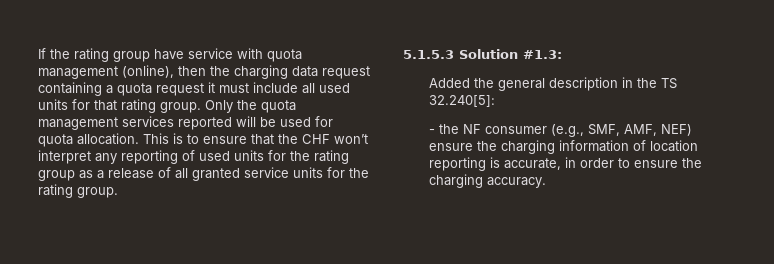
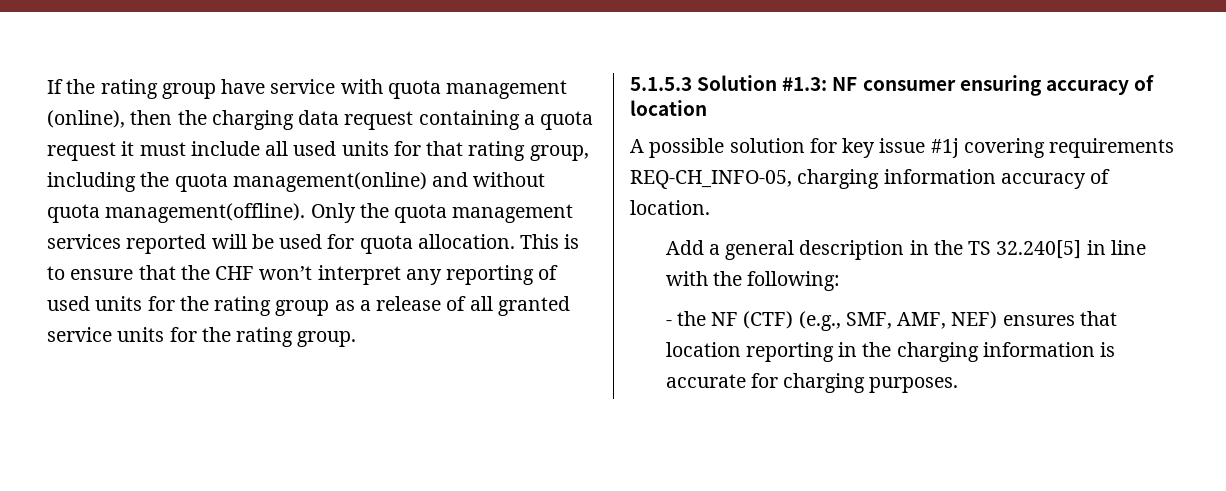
- If the rating group have service with quota management (online), then the charging data request containing a quota request it must include all used units for that rating group.
+ If the rating group have service with quota management (online), then the charging data request containing a quota request it must include all used units for that rating group, including the quota management(online) and without quota management(offline).
- 5.1.5.3 Solution #1.3:
- Added the general description in the TS 32.240[5]:
+ 5.1.5.3 Solution #1.3: NF consumer ensuring accuracy of location
+ A possible solution for key issue #1j covering requirements REQ-CH_INFO-05, charging information accuracy of location.
+ Add a general description in the TS 32.240[5] in line with the following:
- - the NF consumer (e.g., SMF, AMF, NEF) ensure the charging information of location reporting is accurate, in order to ensure the charging accuracy.
+ - the NF (CTF) (e.g., SMF, AMF, NEF) ensures that location reporting in the charging information is accurate for charging purposes.

